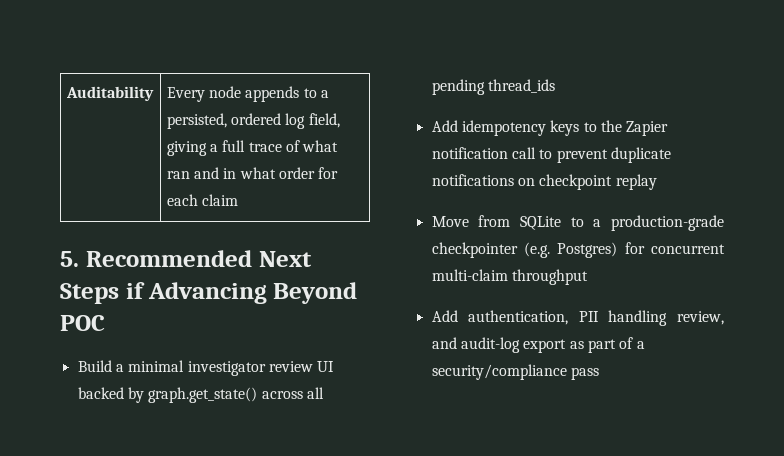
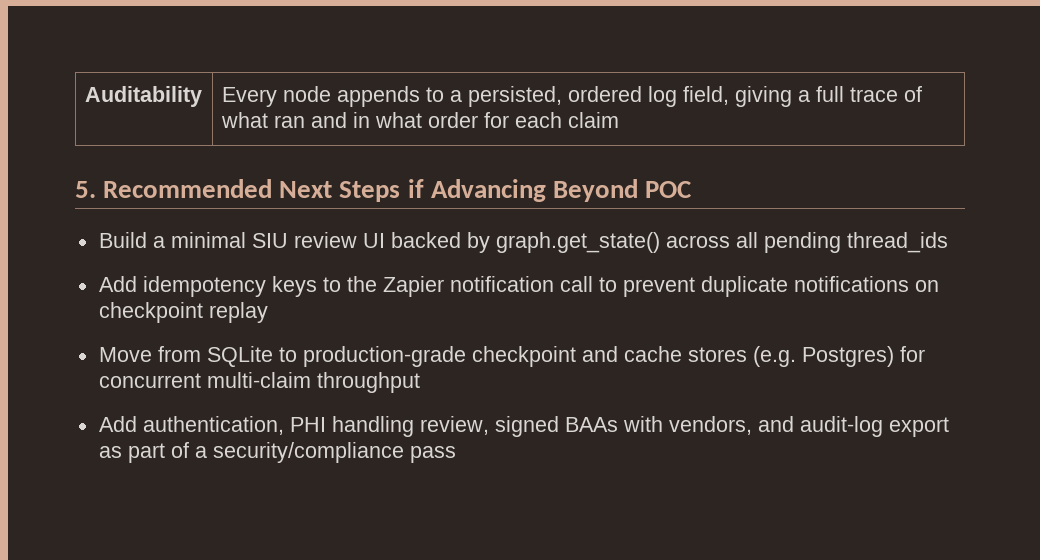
- Build a minimal investigator review UI backed by graph.get_state() across all pending thread_ids
+ Build a minimal SIU review UI backed by graph.get_state() across all pending thread_ids
- Move from SQLite to a production-grade checkpointer (e.g. Postgres) for concurrent multi-claim throughput
+ Move from SQLite to production-grade checkpoint and cache stores (e.g. Postgres) for concurrent multi-claim throughput
- Add authentication, PII handling review, and audit-log export as part of a security/compliance pass
+ Add authentication, PHI handling review, signed BAAs with vendors, and audit-log export as part of a security/compliance pass

